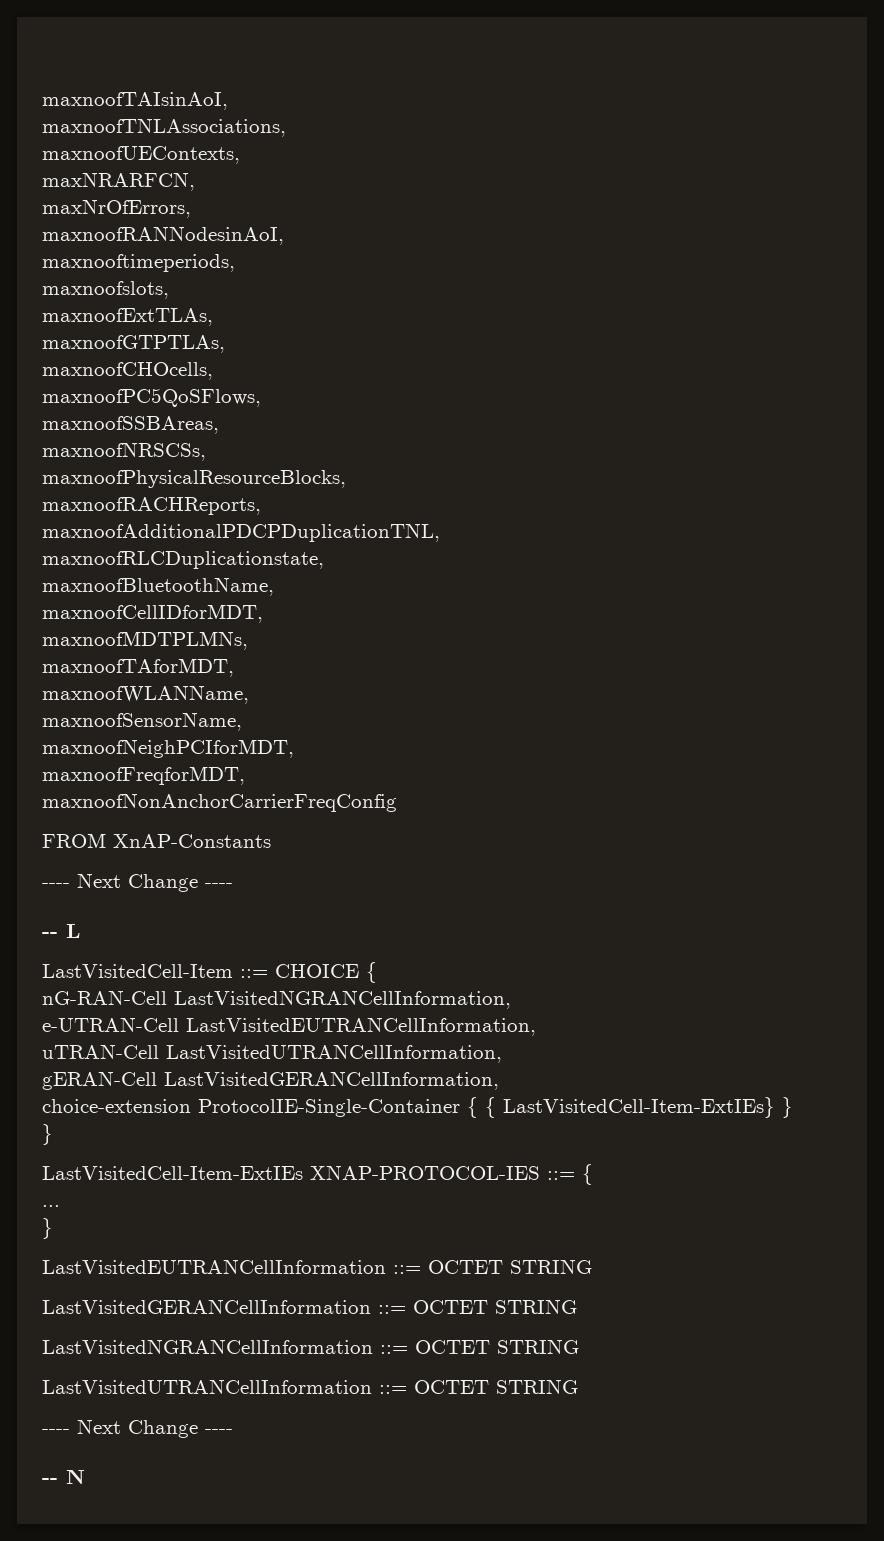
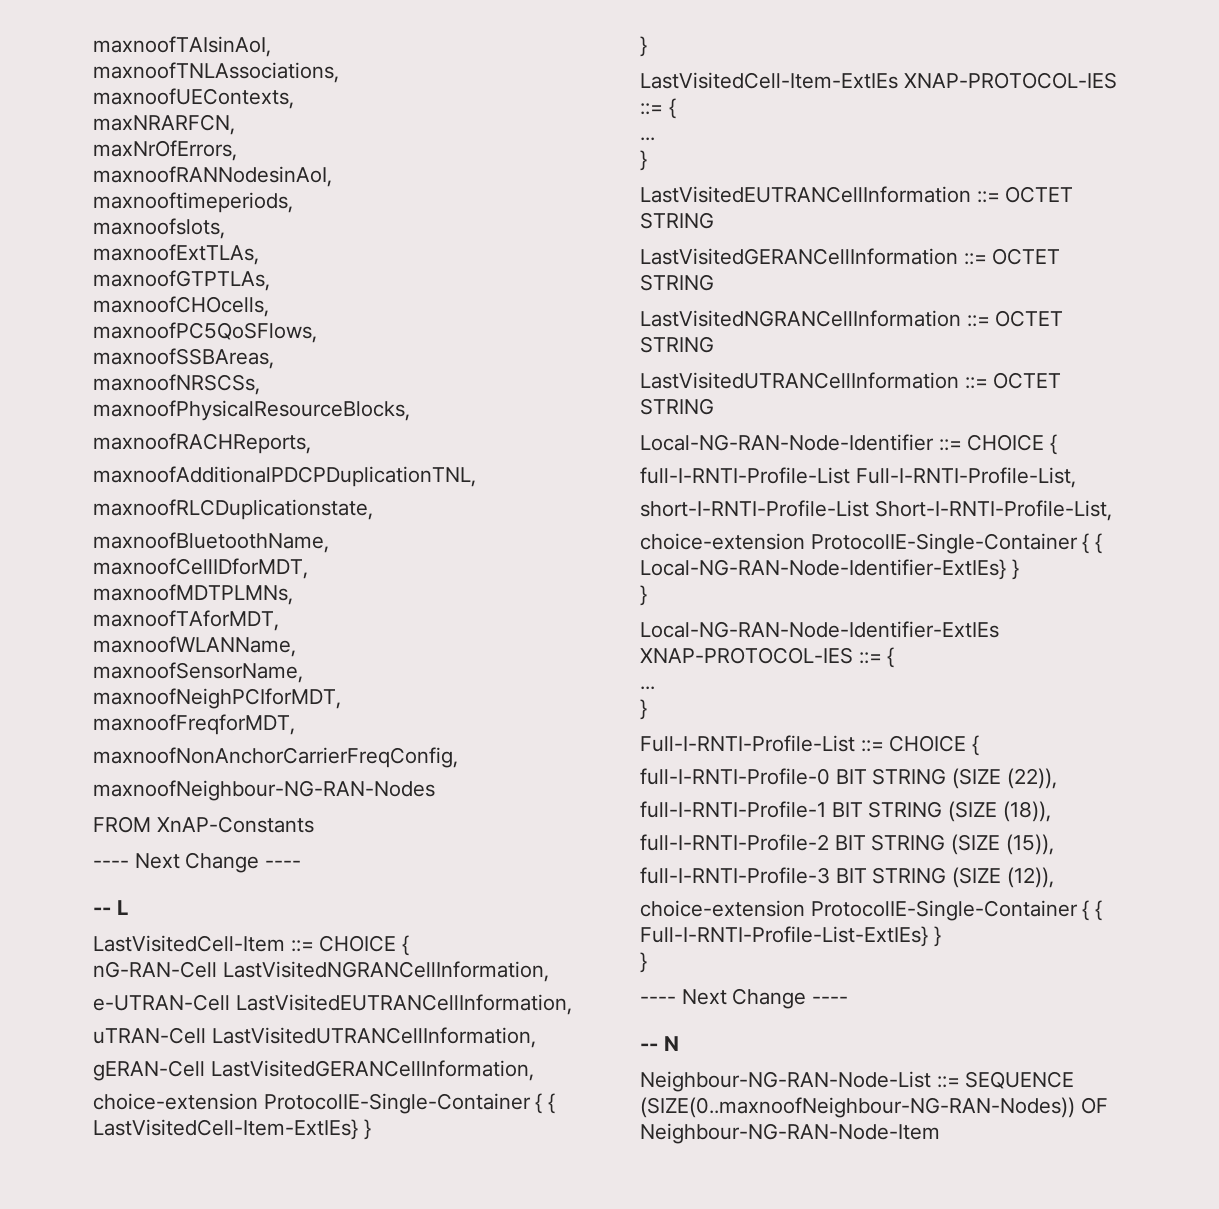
- maxnoofNonAnchorCarrierFreqConfig
+ maxnoofNonAnchorCarrierFreqConfig,
+ maxnoofNeighbour-NG-RAN-Nodes
+ Local-NG-RAN-Node-Identifier ::= CHOICE {
+ full-I-RNTI-Profile-List Full-I-RNTI-Profile-List,
+ short-I-RNTI-Profile-List Short-I-RNTI-Profile-List,
+ choice-extension ProtocolIE-Single-Container { { Local-NG-RAN-Node-Identifier-ExtIEs} }
+ }
+ Local-NG-RAN-Node-Identifier-ExtIEs XNAP-PROTOCOL-IES ::= {
+ ...
+ }
+ Full-I-RNTI-Profile-List ::= CHOICE {
+ full-I-RNTI-Profile-0 BIT STRING (SIZE (22)),
+ full-I-RNTI-Profile-1 BIT STRING (SIZE (18)),
+ full-I-RNTI-Profile-2 BIT STRING (SIZE (15)),
+ full-I-RNTI-Profile-3 BIT STRING (SIZE (12)),
+ choice-extension ProtocolIE-Single-Container { { Full-I-RNTI-Profile-List-ExtIEs} }
+ }
+ Neighbour-NG-RAN-Node-List ::= SEQUENCE (SIZE(0..maxnoofNeighbour-NG-RAN-Nodes)) OF Neighbour-NG-RAN-Node-Item

